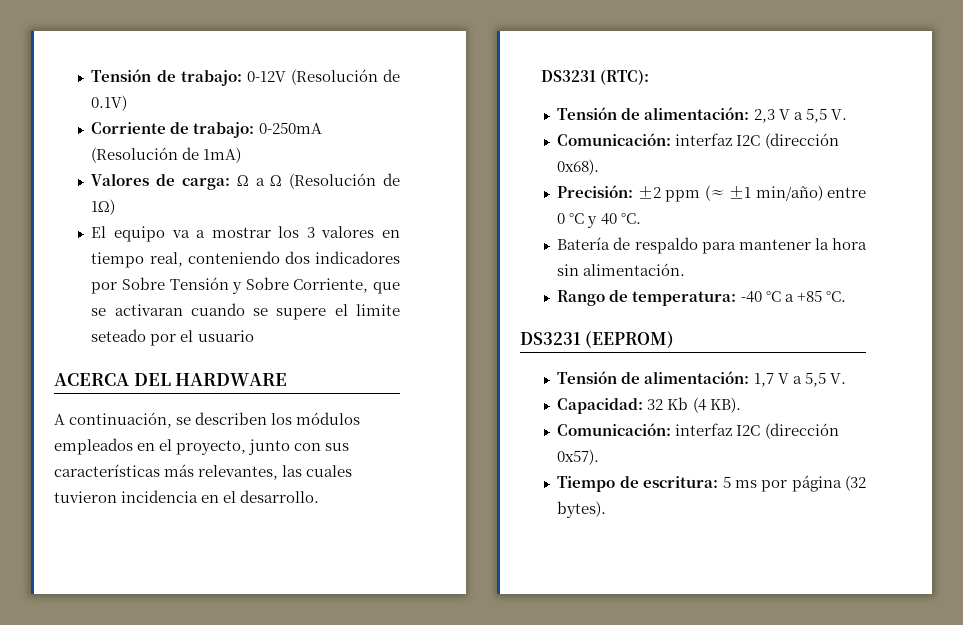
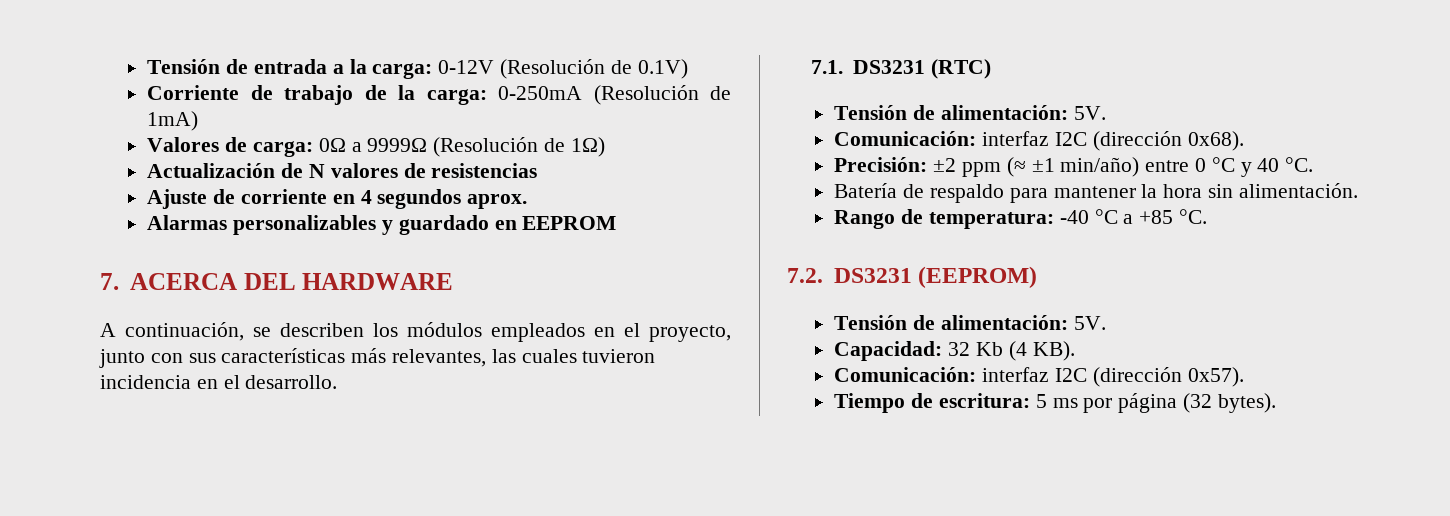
- Tensión de trabajo: 0-12V (Resolución de 0.1V)
+ Tensión de entrada a la carga: 0-12V (Resolución de 0.1V)
- Corriente de trabajo: 0-250mA (Resolución de 1mA)
+ Corriente de trabajo de la carga: 0-250mA (Resolución de 1mA)
- Valores de carga: Ω a Ω (Resolución de 1Ω)
+ Valores de carga: 0Ω a 9999Ω (Resolución de 1Ω)
- El equipo va a mostrar los 3 valores en tiempo real, conteniendo dos indicadores por Sobre Tensión y Sobre Corriente, que se activaran cuando se supere el limite seteado por el usuario
- ACERCA DEL HARDWARE
+ Actualización de N valores de resistencias
+ Ajuste de corriente en 4 segundos aprox.
+ Alarmas personalizables y guardado en EEPROM
+ 7. ACERCA DEL HARDWARE
- DS3231 (RTC):
- Tensión de alimentación: 2,3 V a 5,5 V.
+ 7.1. DS3231 (RTC)
+ Tensión de alimentación: 5V.
- DS3231 (EEPROM)
- Tensión de alimentación: 1,7 V a 5,5 V.
+ 7.2. DS3231 (EEPROM)
+ Tensión de alimentación: 5V.

